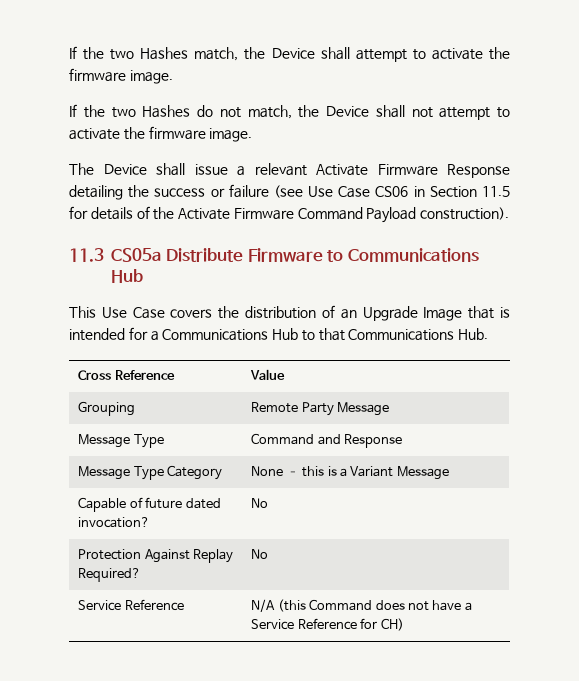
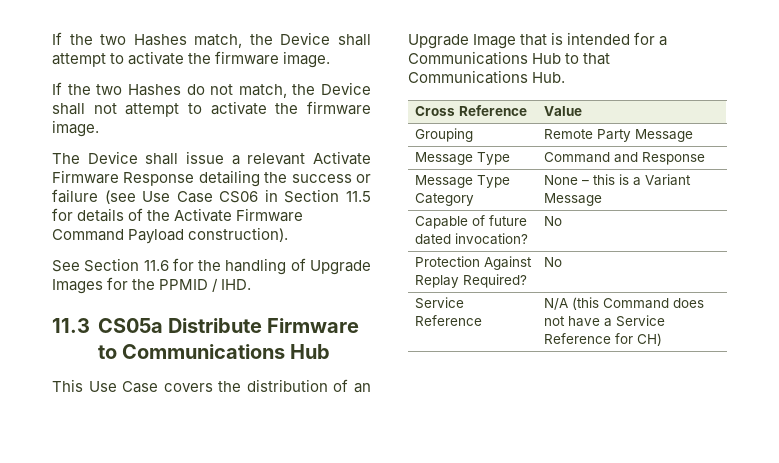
+ See Section 11.6 for the handling of Upgrade Images for the PPMID / IHD.

